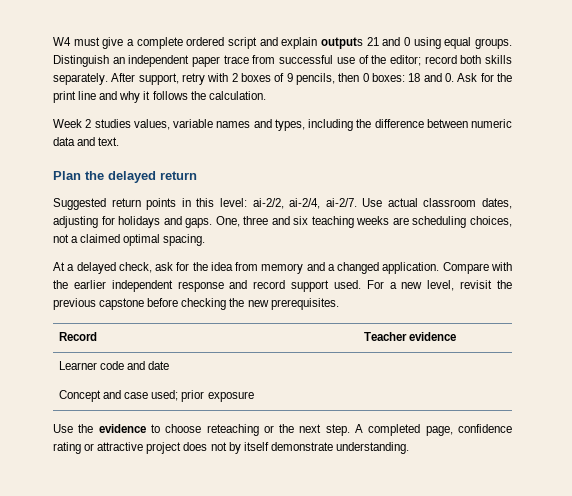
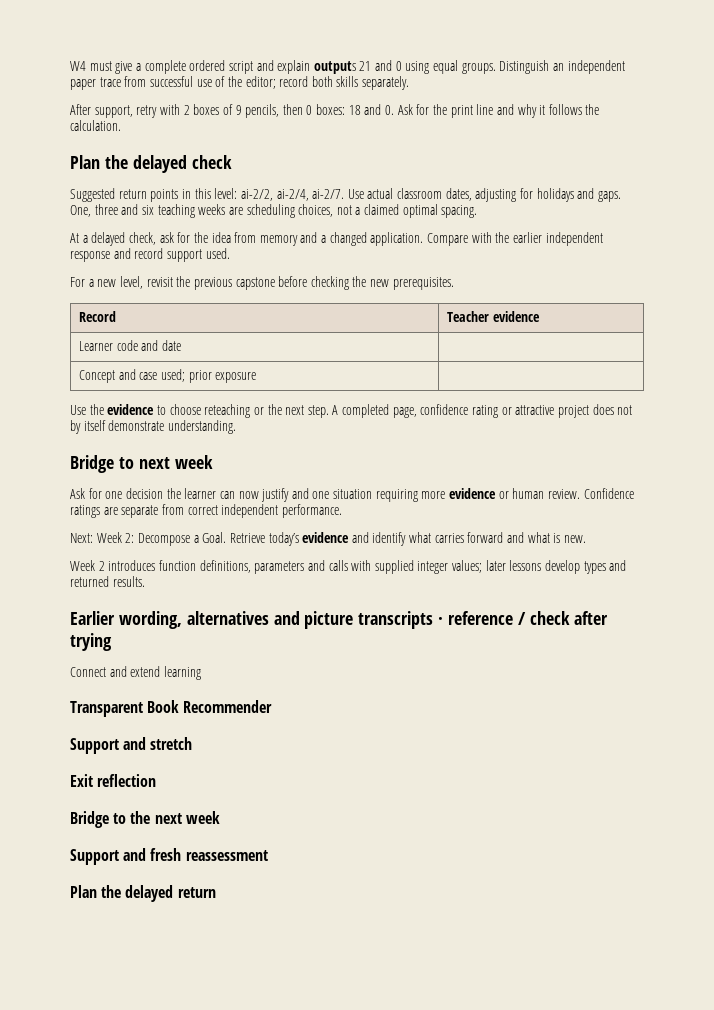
- Distinguish an independent paper trace from successful use of the editor; record both skills separately. After support, retry with 2 boxes of 9 pencils, then 0 boxes: 18 and 0. Ask for the print line and why it follows the calculation.
+ Distinguish an independent paper trace from successful use of the editor; record both skills separately.
+ After support, retry with 2 boxes of 9 pencils, then 0 boxes: 18 and 0. Ask for the print line and why it follows the calculation.
- Week 2 studies values, variable names and types, including the difference between numeric data and text.
- Plan the delayed return
+ Plan the delayed check
- Compare with the earlier independent response and record support used. For a new level, revisit the previous capstone before checking the new prerequisites.
+ Compare with the earlier independent response and record support used.
+ For a new level, revisit the previous capstone before checking the new prerequisites.
+ Bridge to next week
+ Ask for one decision the learner can now justify and one situation requiring more evidence or human review. Confidence ratings are separate from correct independent performance.
+ Next: Week 2: Decompose a Goal. Retrieve today’s evidence and identify what carries forward and what is new.
+ Week 2 introduces function definitions, parameters and calls with supplied integer values; later lessons develop types and returned results.
+ Earlier wording, alternatives and picture transcripts · reference / check after trying
+ Connect and extend learning
+ Transparent Book Recommender
+ Support and stretch
+ Exit reflection
+ Bridge to the next week
+ Support and fresh reassessment
+ Plan the delayed return

